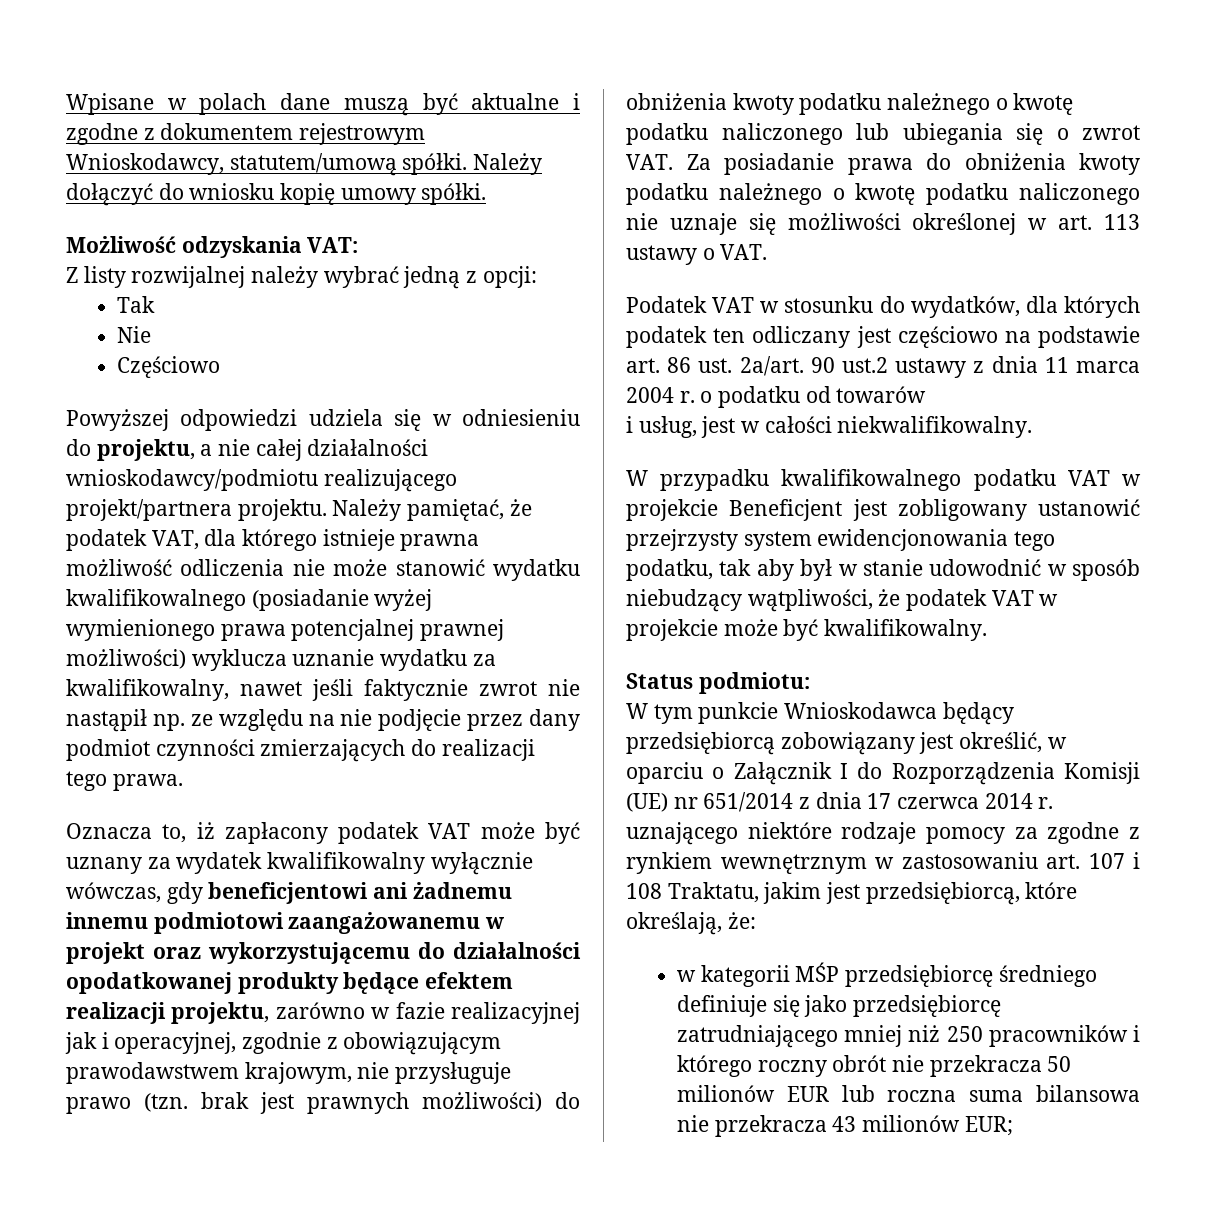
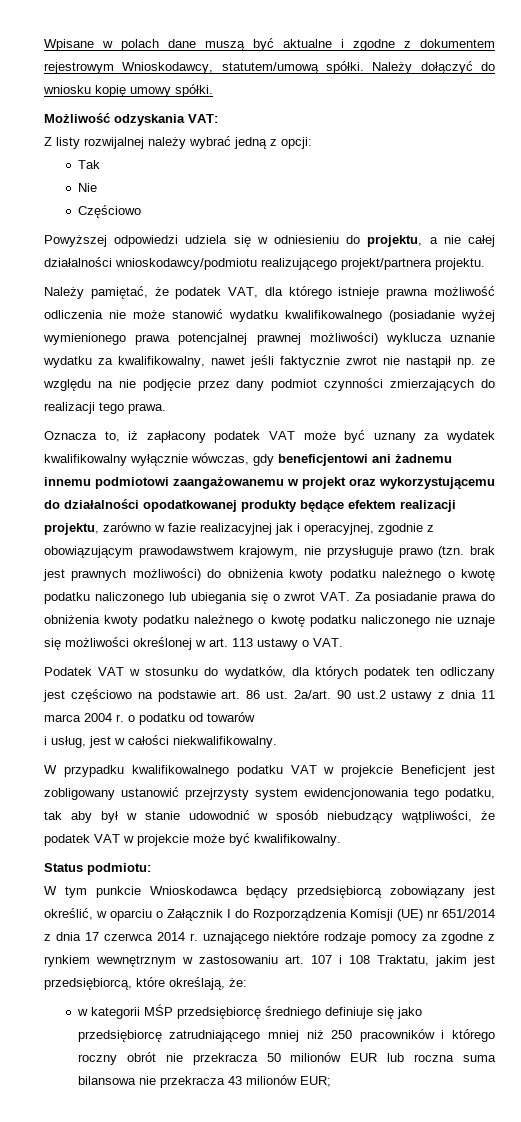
- Powyższej odpowiedzi udziela się w odniesieniu do projektu, a nie całej działalności wnioskodawcy/podmiotu realizującego projekt/partnera projektu. Należy pamiętać, że podatek VAT, dla którego istnieje prawna możliwość odliczenia nie może stanowić wydatku kwalifikowalnego (posiadanie wyżej wymienionego prawa potencjalnej prawnej możliwości) wyklucza uznanie wydatku za kwalifikowalny, nawet jeśli faktycznie zwrot nie nastąpił np. ze względu na nie podjęcie przez dany podmiot czynności zmierzających do realizacji tego prawa.
+ Powyższej odpowiedzi udziela się w odniesieniu do projektu, a nie całej działalności wnioskodawcy/podmiotu realizującego projekt/partnera projektu.
+ Należy pamiętać, że podatek VAT, dla którego istnieje prawna możliwość odliczenia nie może stanowić wydatku kwalifikowalnego (posiadanie wyżej wymienionego prawa potencjalnej prawnej możliwości) wyklucza uznanie wydatku za kwalifikowalny, nawet jeśli faktycznie zwrot nie nastąpił np. ze względu na nie podjęcie przez dany podmiot czynności zmierzających do realizacji tego prawa.

